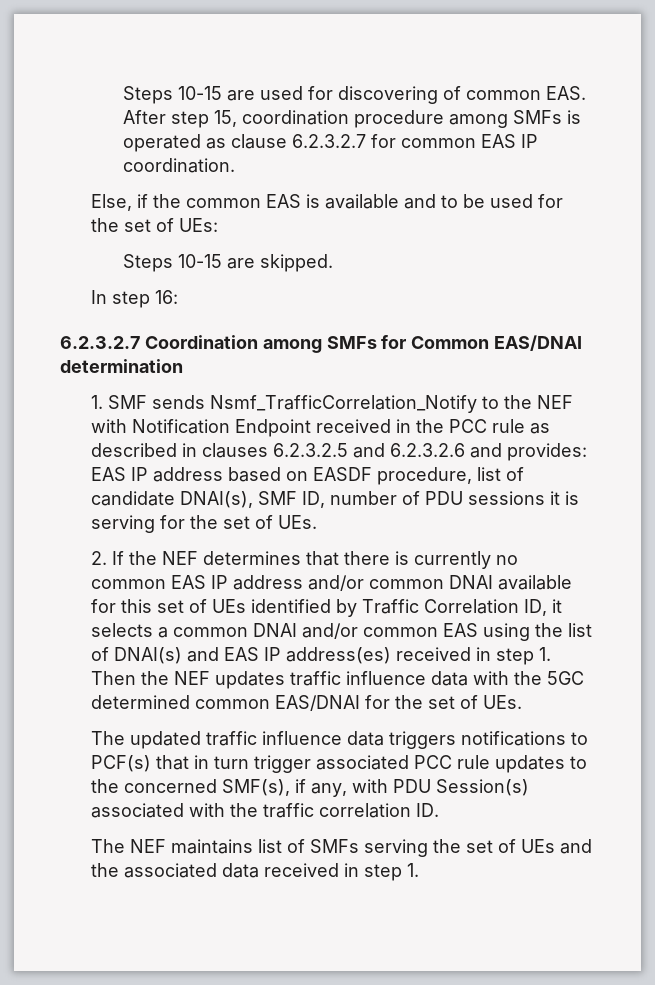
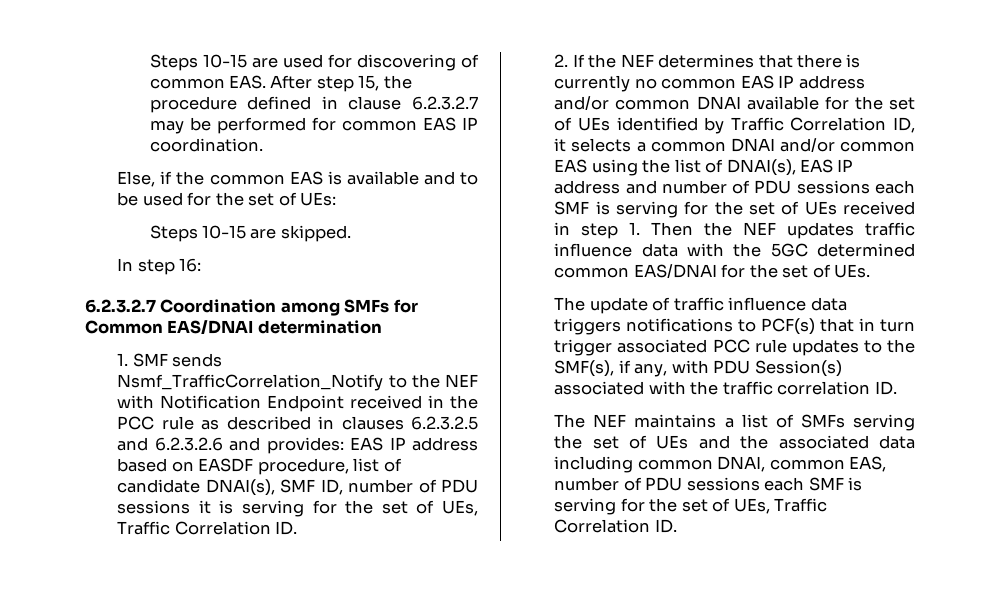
- Steps 10-15 are used for discovering of common EAS. After step 15, coordination procedure among SMFs is operated as clause 6.2.3.2.7 for common EAS IP coordination.
+ Steps 10-15 are used for discovering of common EAS. After step 15, the procedure defined in clause 6.2.3.2.7 may be performed for common EAS IP coordination.
- 1. SMF sends Nsmf_TrafficCorrelation_Notify to the NEF with Notification Endpoint received in the PCC rule as described in clauses 6.2.3.2.5 and 6.2.3.2.6 and provides: EAS IP address based on EASDF procedure, list of candidate DNAI(s), SMF ID, number of PDU sessions it is serving for the set of UEs.
+ 1. SMF sends Nsmf_TrafficCorrelation_Notify to the NEF with Notification Endpoint received in the PCC rule as described in clauses 6.2.3.2.5 and 6.2.3.2.6 and provides: EAS IP address based on EASDF procedure, list of candidate DNAI(s), SMF ID, number of PDU sessions it is serving for the set of UEs, Traffic Correlation ID.
- 2. If the NEF determines that there is currently no common EAS IP address and/or common DNAI available for this set of UEs identified by Traffic Correlation ID, it selects a common DNAI and/or common EAS using the list of DNAI(s) and EAS IP address(es) received in step 1. Then the NEF updates traffic influence data with the 5GC determined common EAS/DNAI for the set of UEs.
+ 2. If the NEF determines that there is currently no common EAS IP address and/or common DNAI available for the set of UEs identified by Traffic Correlation ID, it selects a common DNAI and/or common EAS using the list of DNAI(s), EAS IP address and number of PDU sessions each SMF is serving for the set of UEs received in step 1. Then the NEF updates traffic influence data with the 5GC determined common EAS/DNAI for the set of UEs.
- The updated traffic influence data triggers notifications to PCF(s) that in turn trigger associated PCC rule updates to the concerned SMF(s), if any, with PDU Session(s) associated with the traffic correlation ID.
+ The update of traffic influence data triggers notifications to PCF(s) that in turn trigger associated PCC rule updates to the SMF(s), if any, with PDU Session(s) associated with the traffic correlation ID.
- The NEF maintains list of SMFs serving the set of UEs and the associated data received in step 1.
+ The NEF maintains a list of SMFs serving the set of UEs and the associated data including common DNAI, common EAS, number of PDU sessions each SMF is serving for the set of UEs, Traffic Correlation ID.

